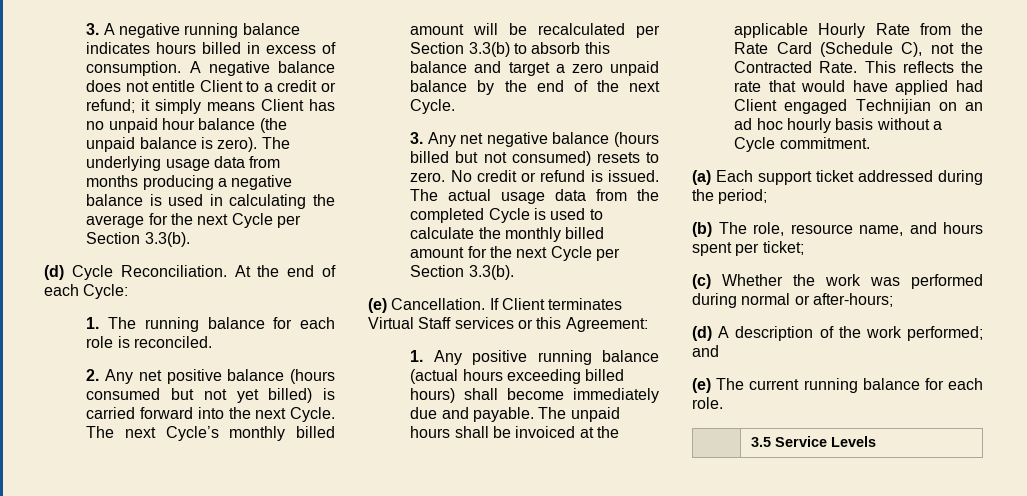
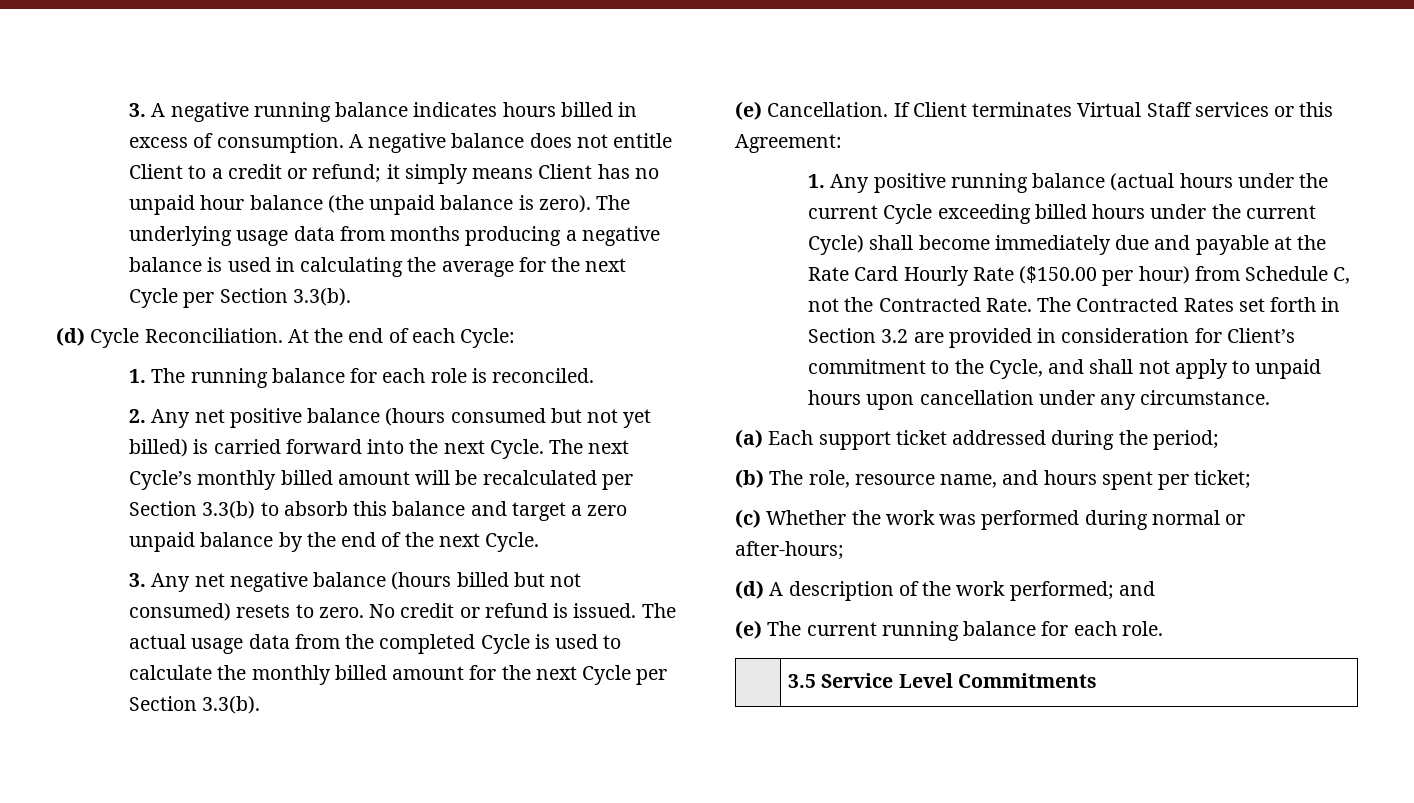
- 1. Any positive running balance (actual hours exceeding billed hours) shall become immediately due and payable. The unpaid hours shall be invoiced at the applicable Hourly Rate from the Rate Card (Schedule C), not the Contracted Rate. This reflects the rate that would have applied had Client engaged Technijian on an ad hoc hourly basis without a Cycle commitment.
+ 1. Any positive running balance (actual hours under the current Cycle exceeding billed hours under the current Cycle) shall become immediately due and payable at the Rate Card Hourly Rate ($150.00 per hour) from Schedule C, not the Contracted Rate. The Contracted Rates set forth in Section 3.2 are provided in consideration for Client’s commitment to the Cycle, and shall not apply to unpaid hours upon cancellation under any circumstance.
- | 3.5 Service Levels
+ | 3.5 Service Level Commitments

